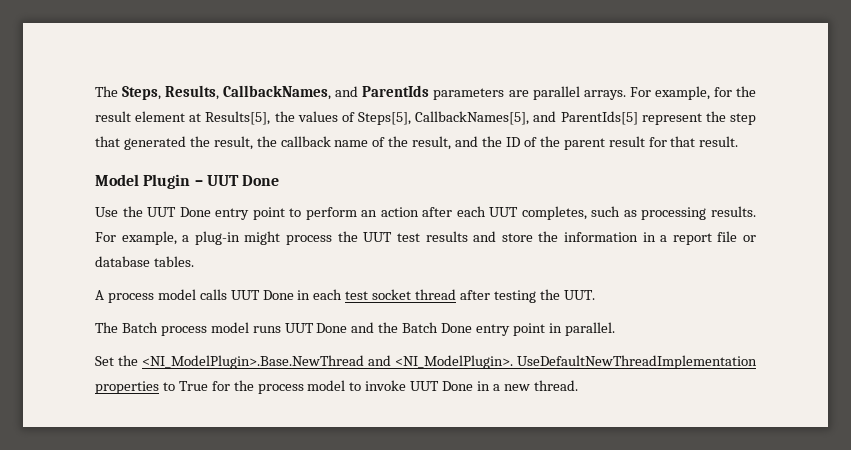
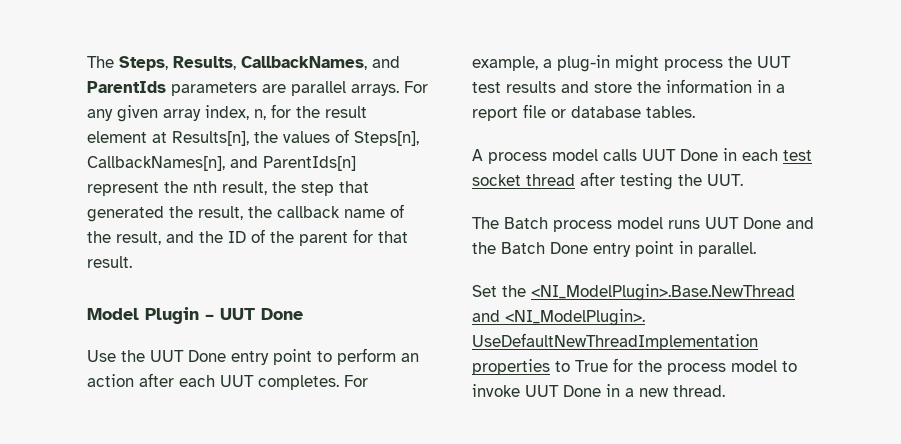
- For example, for the result element at Results[5], the values of Steps[5], CallbackNames[5], and ParentIds[5] represent the step that generated the result, the callback name of the result, and the ID of the parent result for that result.
+ For any given array index, n, for the result element at Results[n], the values of Steps[n], CallbackNames[n], and ParentIds[n] represent the nth result, the step that generated the result, the callback name of the result, and the ID of the parent for that result.
- Use the UUT Done entry point to perform an action after each UUT completes, such as processing results.
+ Use the UUT Done entry point to perform an action after each UUT completes.

